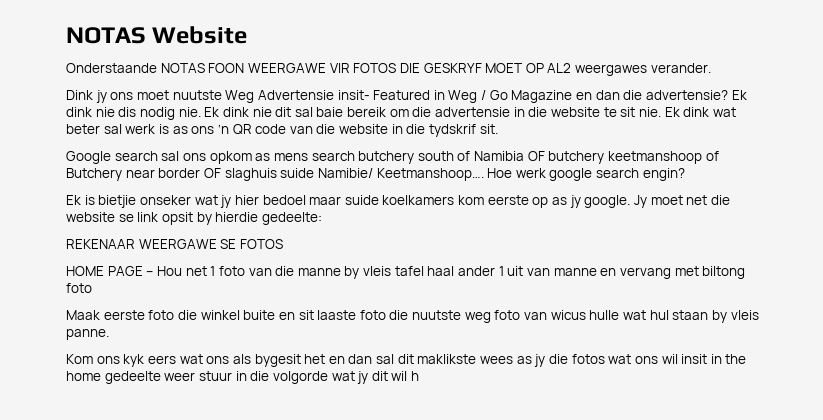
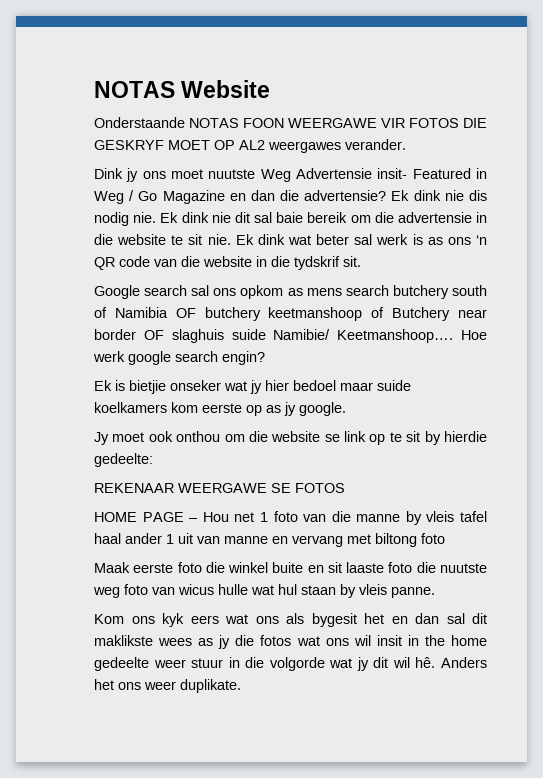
- Ek is bietjie onseker wat jy hier bedoel maar suide koelkamers kom eerste op as jy google. Jy moet net die website se link opsit by hierdie gedeelte:
+ Ek is bietjie onseker wat jy hier bedoel maar suide koelkamers kom eerste op as jy google.
+ Jy moet ook onthou om die website se link op te sit by hierdie gedeelte:
- Kom ons kyk eers wat ons als bygesit het en dan sal dit maklikste wees as jy die fotos wat ons wil insit in the home gedeelte weer stuur in die volgorde wat jy dit wil h
+ Kom ons kyk eers wat ons als bygesit het en dan sal dit maklikste wees as jy die fotos wat ons wil insit in the home gedeelte weer stuur in die volgorde wat jy dit wil hê. Anders het ons weer duplikate.

